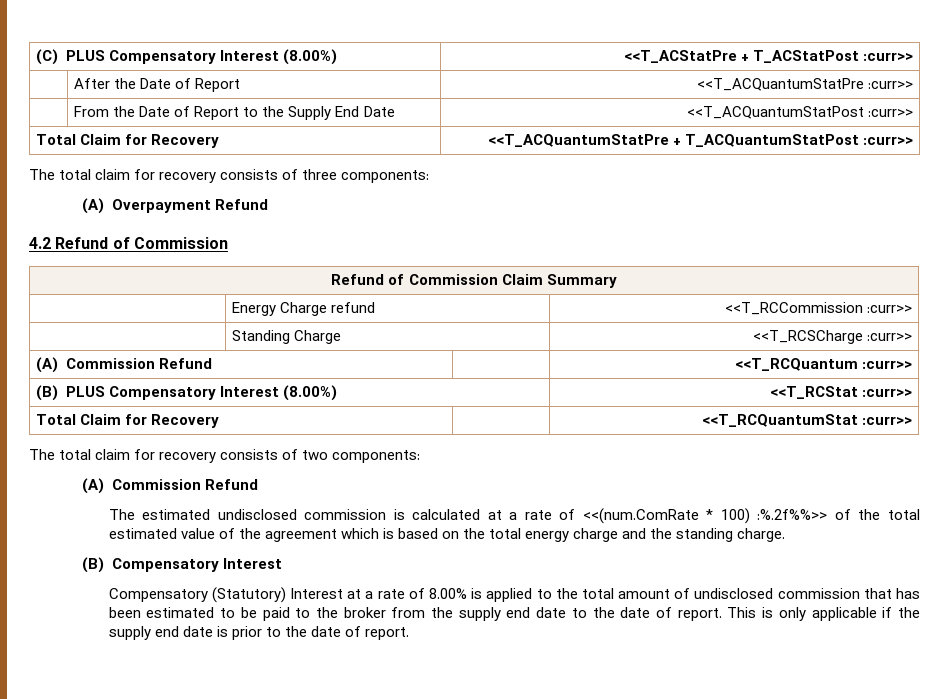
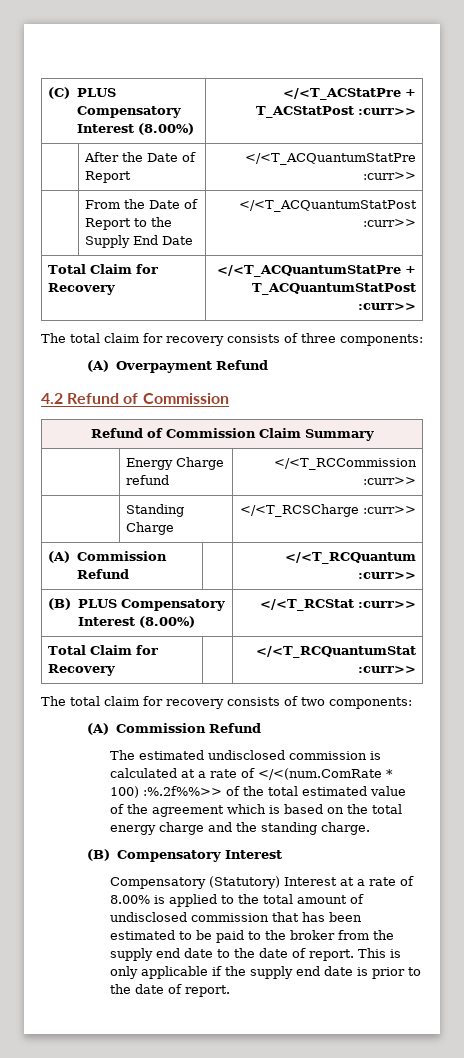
- (C) PLUS Compensatory Interest (8.00%) | <<T_ACStatPre + T_ACStatPost :curr>>
+ (C) PLUS Compensatory Interest (8.00%) | </<T_ACStatPre + T_ACStatPost :curr>>
- | After the Date of Report | <<T_ACQuantumStatPre :curr>>
+ | After the Date of Report | </<T_ACQuantumStatPre :curr>>
- | From the Date of Report to the Supply End Date | <<T_ACQuantumStatPost :curr>>
- Total Claim for Recovery | <<T_ACQuantumStatPre + T_ACQuantumStatPost :curr>>
+ | From the Date of Report to the Supply End Date | </<T_ACQuantumStatPost :curr>>
+ Total Claim for Recovery | </<T_ACQuantumStatPre + T_ACQuantumStatPost :curr>>
- | Energy Charge refund | <<T_RCCommission :curr>>
+ | Energy Charge refund | </<T_RCCommission :curr>>
- | Standing Charge | <<T_RCSCharge :curr>>
+ | Standing Charge | </<T_RCSCharge :curr>>
- (A) Commission Refund | | <<T_RCQuantum :curr>>
+ (A) Commission Refund | | </<T_RCQuantum :curr>>
- (B) PLUS Compensatory Interest (8.00%) | <<T_RCStat :curr>>
+ (B) PLUS Compensatory Interest (8.00%) | </<T_RCStat :curr>>
- Total Claim for Recovery | | <<T_RCQuantumStat :curr>>
+ Total Claim for Recovery | | </<T_RCQuantumStat :curr>>
- The estimated undisclosed commission is calculated at a rate of <<(num.ComRate * 100) :%.2f%%>> of the total estimated value of the agreement which is based on the total energy charge and the standing charge.
+ The estimated undisclosed commission is calculated at a rate of </<(num.ComRate * 100) :%.2f%%>> of the total estimated value of the agreement which is based on the total energy charge and the standing charge.

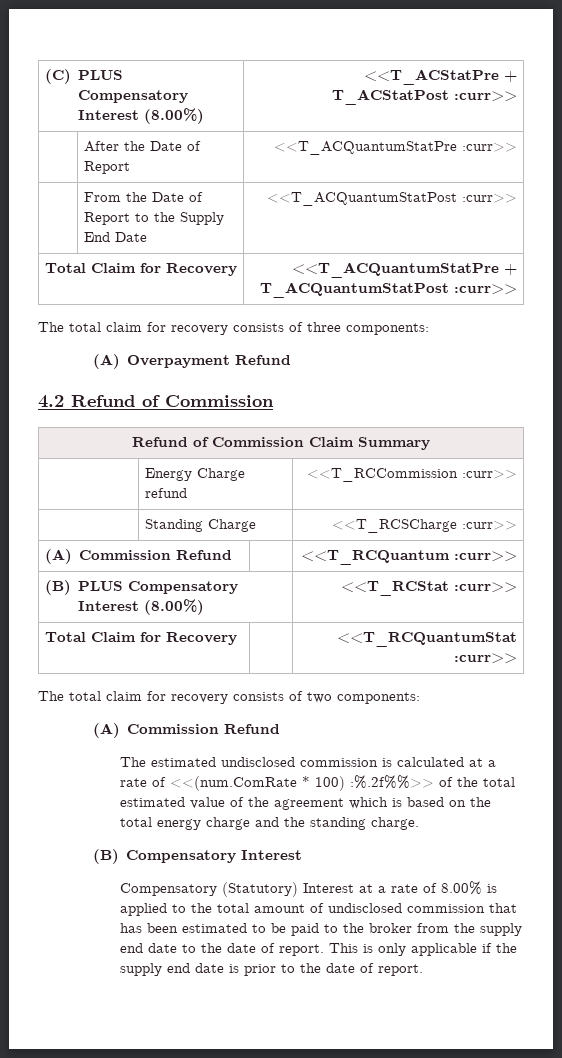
- (C) PLUS Compensatory Interest (8.00%) | </<T_ACStatPre + T_ACStatPost :curr>>
+ (C) PLUS Compensatory Interest (8.00%) | <<T_ACStatPre + T_ACStatPost :curr>>
- | After the Date of Report | </<T_ACQuantumStatPre :curr>>
+ | After the Date of Report | <<T_ACQuantumStatPre :curr>>
- | From the Date of Report to the Supply End Date | </<T_ACQuantumStatPost :curr>>
- Total Claim for Recovery | </<T_ACQuantumStatPre + T_ACQuantumStatPost :curr>>
+ | From the Date of Report to the Supply End Date | <<T_ACQuantumStatPost :curr>>
+ Total Claim for Recovery | <<T_ACQuantumStatPre + T_ACQuantumStatPost :curr>>
- | Energy Charge refund | </<T_RCCommission :curr>>
+ | Energy Charge refund | <<T_RCCommission :curr>>
- | Standing Charge | </<T_RCSCharge :curr>>
+ | Standing Charge | <<T_RCSCharge :curr>>
- (A) Commission Refund | | </<T_RCQuantum :curr>>
+ (A) Commission Refund | | <<T_RCQuantum :curr>>
- (B) PLUS Compensatory Interest (8.00%) | </<T_RCStat :curr>>
+ (B) PLUS Compensatory Interest (8.00%) | <<T_RCStat :curr>>
- Total Claim for Recovery | | </<T_RCQuantumStat :curr>>
+ Total Claim for Recovery | | <<T_RCQuantumStat :curr>>
- The estimated undisclosed commission is calculated at a rate of </<(num.ComRate * 100) :%.2f%%>> of the total estimated value of the agreement which is based on the total energy charge and the standing charge.
+ The estimated undisclosed commission is calculated at a rate of <<(num.ComRate * 100) :%.2f%%>> of the total estimated value of the agreement which is based on the total energy charge and the standing charge.

